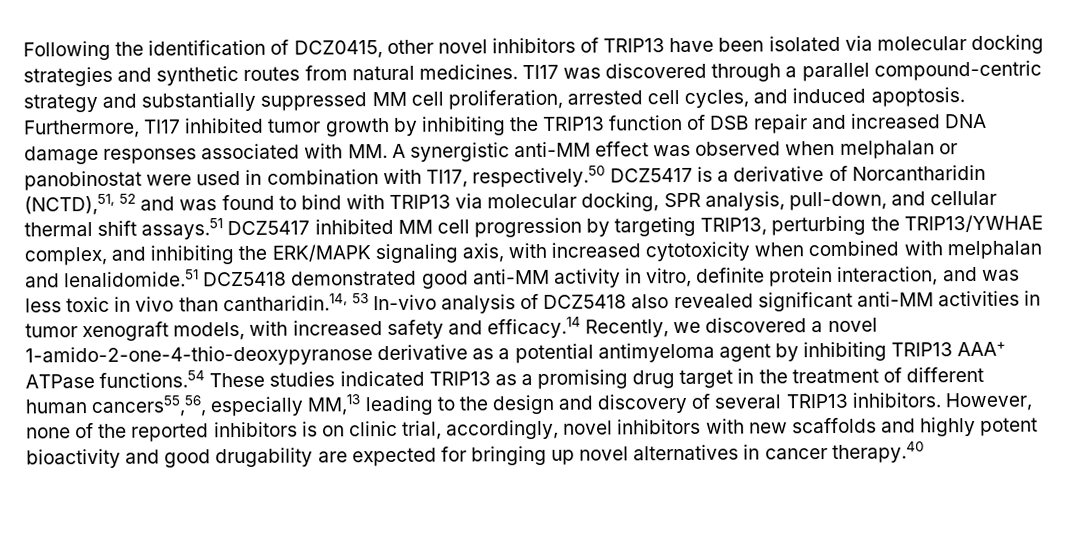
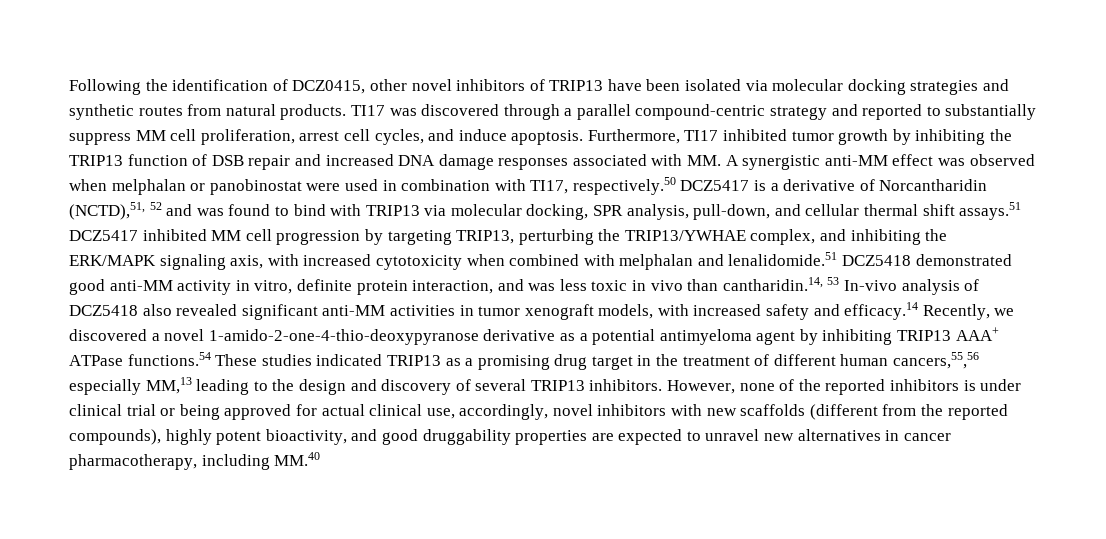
- Following the identification of DCZ0415, other novel inhibitors of TRIP13 have been isolated via molecular docking strategies and synthetic routes from natural medicines.
+ Following the identification of DCZ0415, other novel inhibitors of TRIP13 have been isolated via molecular docking strategies and synthetic routes from natural products.
- TI17 was discovered through a parallel compound-centric strategy and substantially suppressed MM cell proliferation, arrested cell cycles, and induced apoptosis.
+ TI17 was discovered through a parallel compound-centric strategy and reported to substantially suppress MM cell proliferation, arrest cell cycles, and induce apoptosis.
- Furthermore, TI17 inhibited tumor growth by inhibiting the TRIP13 function of DSB repair and increased DNA damage responses associated with MM. A synergistic anti-MM effect was observed when melphalan or panobinostat were used in combination with TI17, respectively.50 DCZ5417 is a derivative of Norcantharidin (NCTD),51, 52 and was found to bind with TRIP13 via molecular docking, SPR analysis, pull-down, and cellular thermal shift assays.51 DCZ5417 inhibited MM cell progression by targeting TRIP13, perturbing the TRIP13/YWHAE complex, and inhibiting the ERK/MAPK signaling axis, with increased cytotoxicity when combined with melphalan and lenalidomide.51 DCZ5418 demonstrated good anti-MM activity in vitro, definite protein interaction, and was less toxic in vivo than cantharidin.14, 53 In-vivo analysis of DCZ5418 also revealed significant anti-MM activities in tumor xenograft models, with increased safety and efficacy.14 Recently, we discovered a novel 1-amido-2-one-4-thio-deoxypyranose derivative as a potential antimyeloma agent by inhibiting TRIP13 AAA+ ATPase functions.54 These studies indicated TRIP13 as a promising drug target in the treatment of different human cancers55,56, especially MM,13 leading to the design and discovery of several TRIP13 inhibitors.
+ Furthermore, TI17 inhibited tumor growth by inhibiting the TRIP13 function of DSB repair and increased DNA damage responses associated with MM. A synergistic anti-MM effect was observed when melphalan or panobinostat were used in combination with TI17, respectively.50 DCZ5417 is a derivative of Norcantharidin (NCTD),51, 52 and was found to bind with TRIP13 via molecular docking, SPR analysis, pull-down, and cellular thermal shift assays.51 DCZ5417 inhibited MM cell progression by targeting TRIP13, perturbing the TRIP13/YWHAE complex, and inhibiting the ERK/MAPK signaling axis, with increased cytotoxicity when combined with melphalan and lenalidomide.51 DCZ5418 demonstrated good anti-MM activity in vitro, definite protein interaction, and was less toxic in vivo than cantharidin.14, 53 In-vivo analysis of DCZ5418 also revealed significant anti-MM activities in tumor xenograft models, with increased safety and efficacy.14 Recently, we discovered a novel 1-amido-2-one-4-thio-deoxypyranose derivative as a potential antimyeloma agent by inhibiting TRIP13 AAA+ ATPase functions.54 These studies indicated TRIP13 as a promising drug target in the treatment of different human cancers,55,56 especially MM,13 leading to the design and discovery of several TRIP13 inhibitors.
- However, none of the reported inhibitors is on clinic trial, accordingly, novel inhibitors with new scaffolds and highly potent bioactivity and good drugability are expected for bringing up novel alternatives in cancer therapy.40
+ However, none of the reported inhibitors is under clinical trial or being approved for actual clinical use, accordingly, novel inhibitors with new scaffolds (different from the reported compounds), highly potent bioactivity, and good druggability properties are expected to unravel new alternatives in cancer pharmacotherapy, including MM.40

